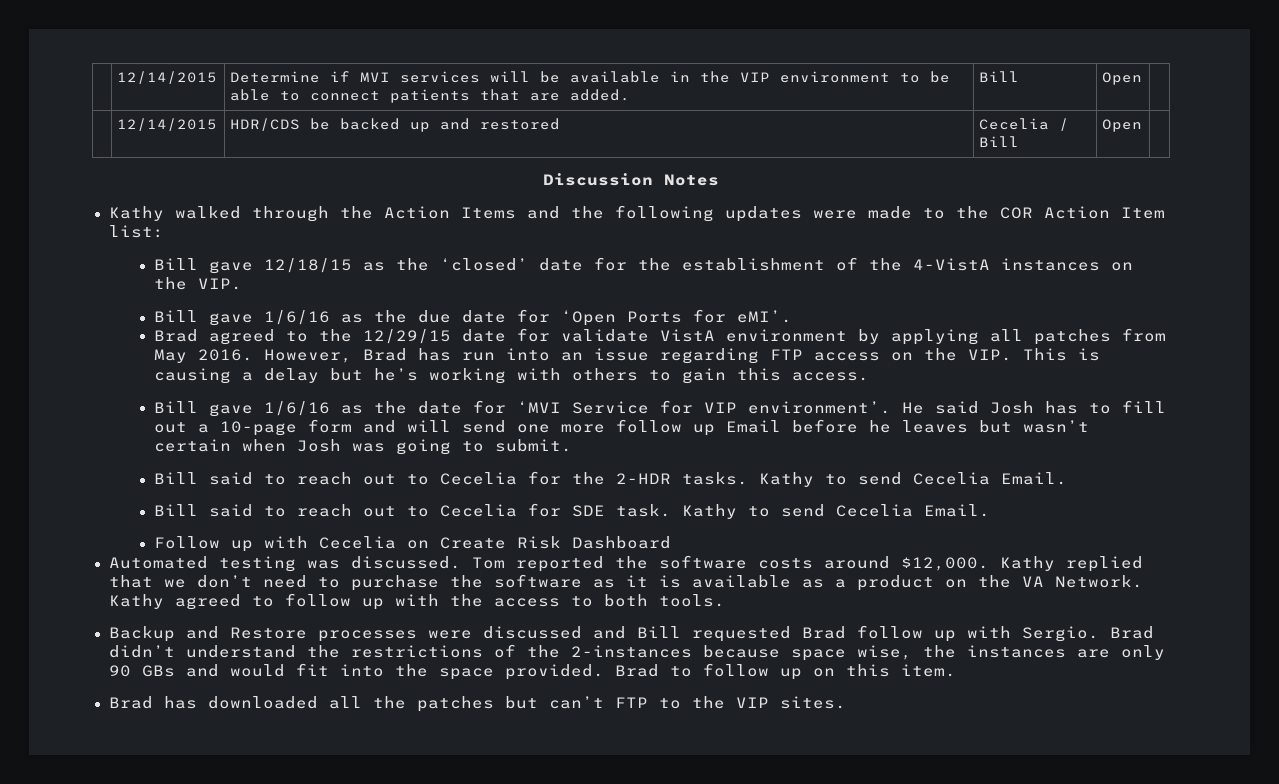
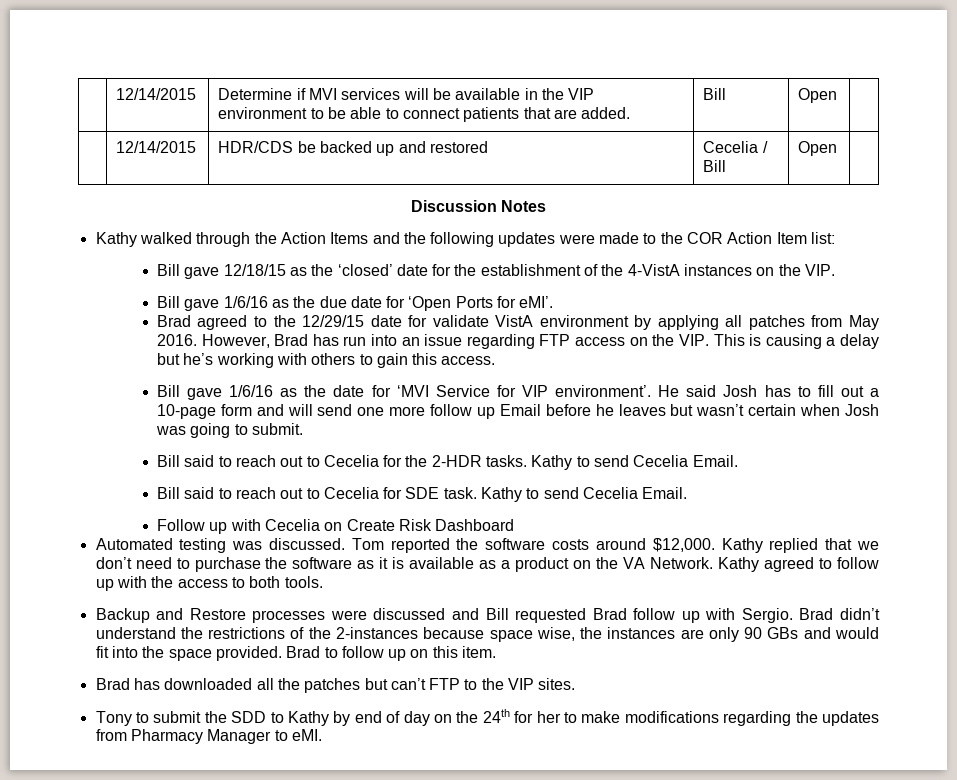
+ Tony to submit the SDD to Kathy by end of day on the 24th for her to make modifications regarding the updates from Pharmacy Manager to eMI.

